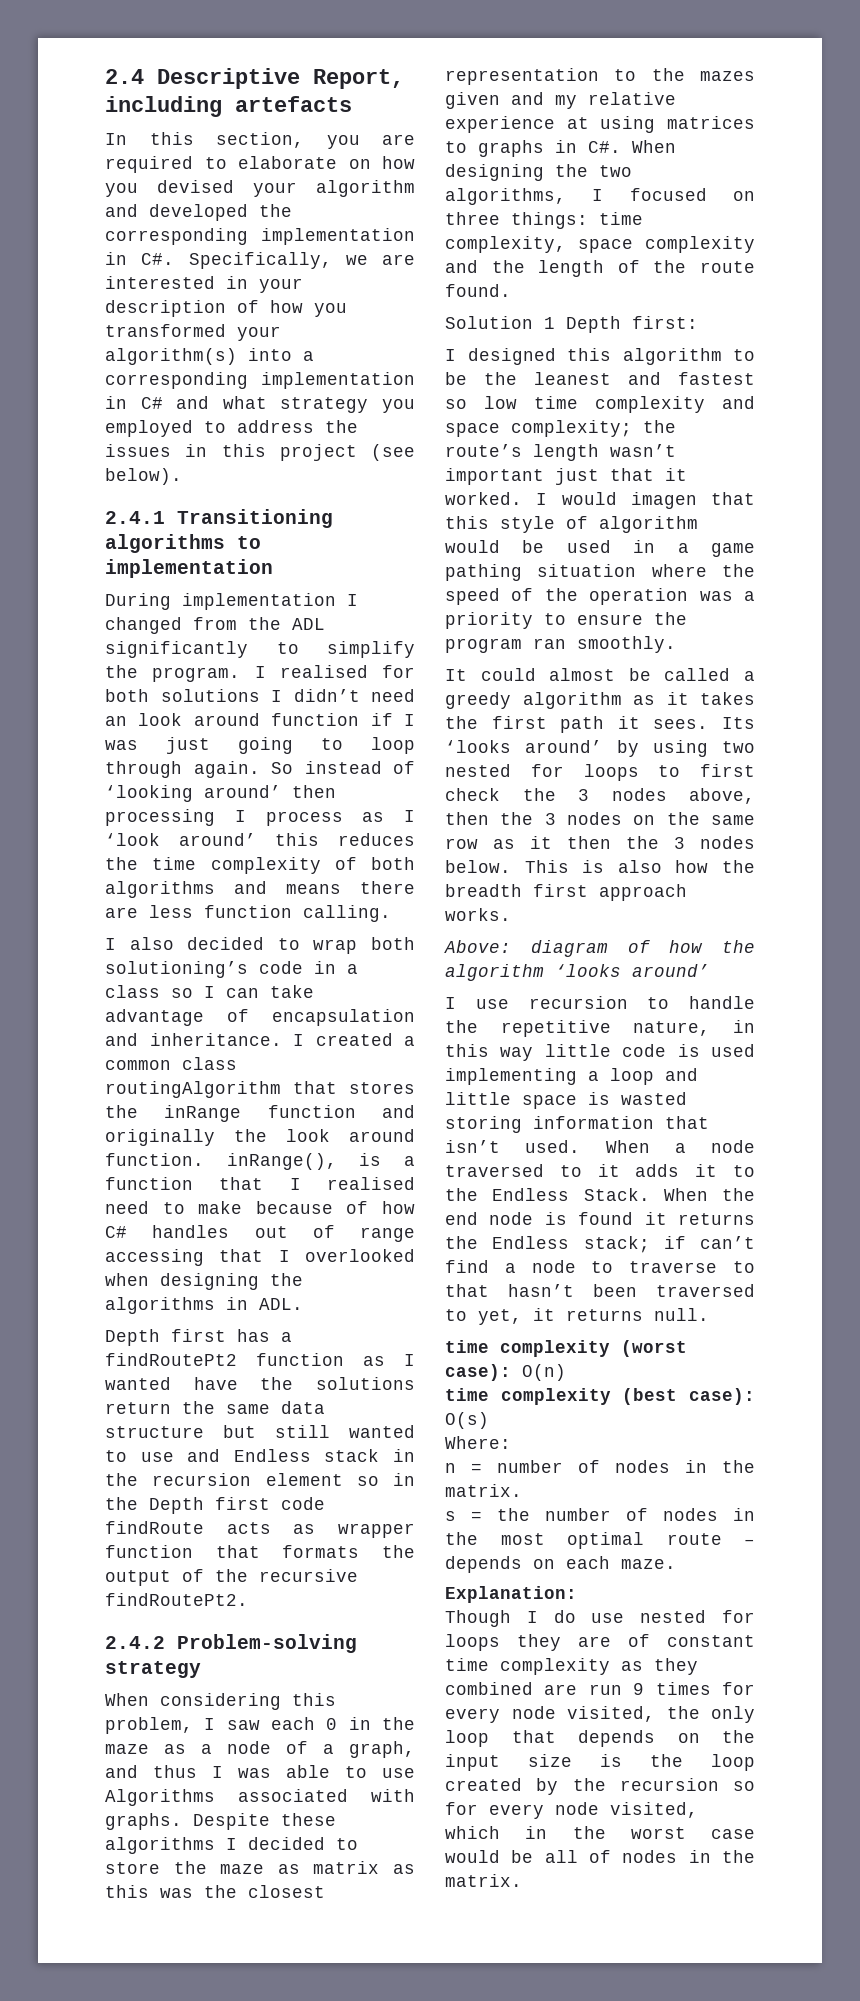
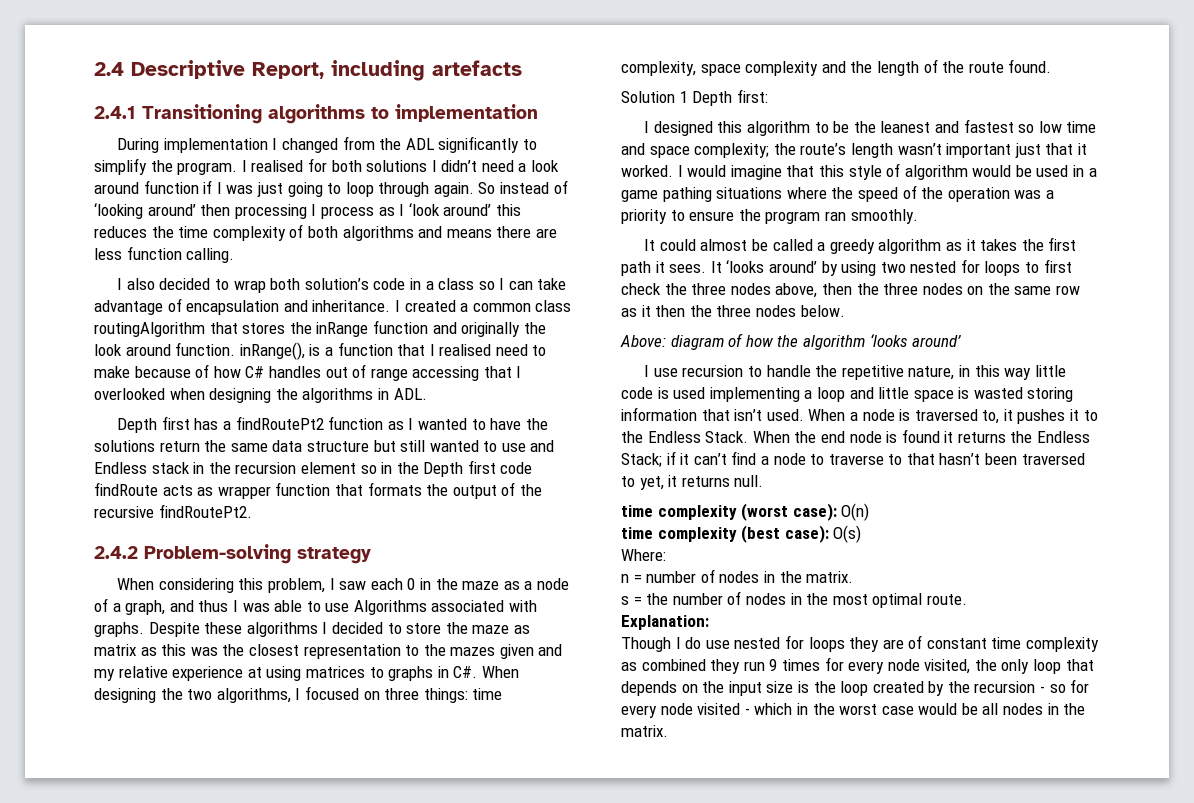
- In this section, you are required to elaborate on how you devised your algorithm and developed the corresponding implementation in C#. Specifically, we are interested in your description of how you transformed your algorithm(s) into a corresponding implementation in C# and what strategy you employed to address the issues in this project (see below).
- I realised for both solutions I didn’t need an look around function if I was just going to loop through again.
+ I realised for both solutions I didn’t need a look around function if I was just going to loop through again.
- I also decided to wrap both solutioning’s code in a class so I can take advantage of encapsulation and inheritance.
+ I also decided to wrap both solution’s code in a class so I can take advantage of encapsulation and inheritance.
- Depth first has a findRoutePt2 function as I wanted have the solutions return the same data structure but still wanted to use and Endless stack in the recursion element so in the Depth first code findRoute acts as wrapper function that formats the output of the recursive findRoutePt2.
+ Depth first has a findRoutePt2 function as I wanted to have the solutions return the same data structure but still wanted to use and Endless stack in the recursion element so in the Depth first code findRoute acts as wrapper function that formats the output of the recursive findRoutePt2.
- I designed this algorithm to be the leanest and fastest so low time complexity and space complexity; the route’s length wasn’t important just that it worked.
+ I designed this algorithm to be the leanest and fastest so low time and space complexity; the route’s length wasn’t important just that it worked.
- I would imagen that this style of algorithm would be used in a game pathing situation where the speed of the operation was a priority to ensure the program ran smoothly.
+ I would imagine that this style of algorithm would be used in a game pathing situations where the speed of the operation was a priority to ensure the program ran smoothly.
- Its ‘looks around’ by using two nested for loops to first check the 3 nodes above, then the 3 nodes on the same row as it then the 3 nodes below. This is also how the breadth first approach works.
+ It ‘looks around’ by using two nested for loops to first check the three nodes above, then the three nodes on the same row as it then the three nodes below.
- When a node traversed to it adds it to the Endless Stack.
+ When a node is traversed to, it pushes it to the Endless Stack.
- When the end node is found it returns the Endless stack; if can’t find a node to traverse to that hasn’t been traversed to yet, it returns null.
+ When the end node is found it returns the Endless Stack; if it can’t find a node to traverse to that hasn’t been traversed to yet, it returns null.
- s = the number of nodes in the most optimal route – depends on each maze.
+ s = the number of nodes in the most optimal route.
- Though I do use nested for loops they are of constant time complexity as they combined are run 9 times for every node visited, the only loop that depends on the input size is the loop created by the recursion so for every node visited, which in the worst case would be all of nodes in the matrix.
+ Though I do use nested for loops they are of constant time complexity as combined they run 9 times for every node visited, the only loop that depends on the input size is the loop created by the recursion - so for every node visited - which in the worst case would be all nodes in the matrix.

